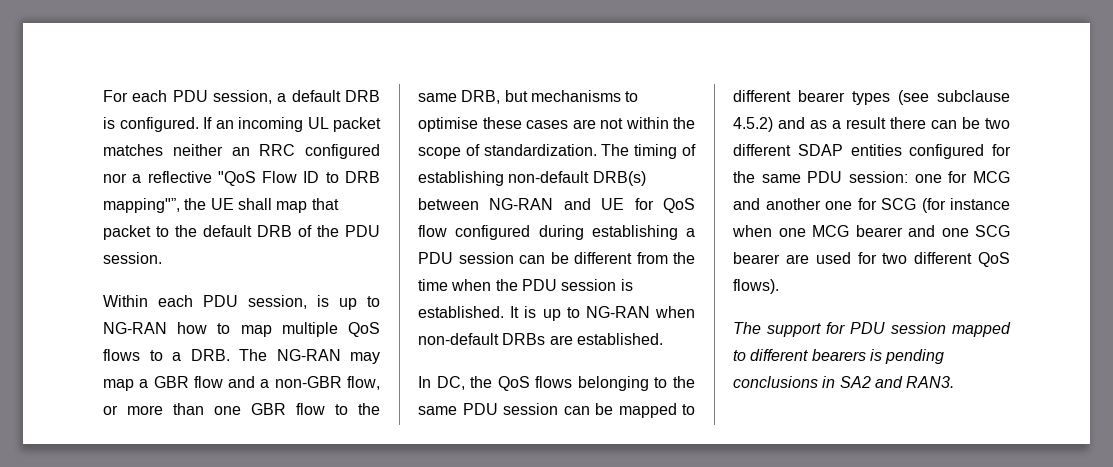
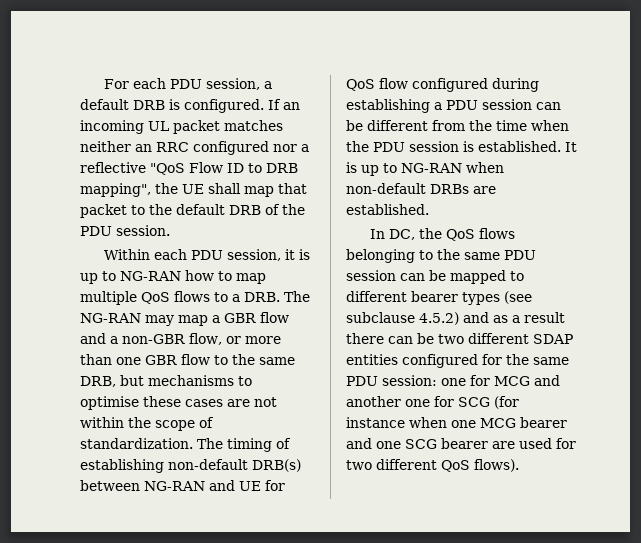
- If an incoming UL packet matches neither an RRC configured nor a reflective "QoS Flow ID to DRB mapping"”, the UE shall map that packet to the default DRB of the PDU session.
+ If an incoming UL packet matches neither an RRC configured nor a reflective "QoS Flow ID to DRB mapping", the UE shall map that packet to the default DRB of the PDU session.
- Within each PDU session, is up to NG-RAN how to map multiple QoS flows to a DRB. The NG-RAN may map a GBR flow and a non-GBR flow, or more than one GBR flow to the same DRB, but mechanisms to optimise these cases are not within the scope of standardization.
+ Within each PDU session, it is up to NG-RAN how to map multiple QoS flows to a DRB. The NG-RAN may map a GBR flow and a non-GBR flow, or more than one GBR flow to the same DRB, but mechanisms to optimise these cases are not within the scope of standardization.
- The support for PDU session mapped to different bearers is pending conclusions in SA2 and RAN3.

